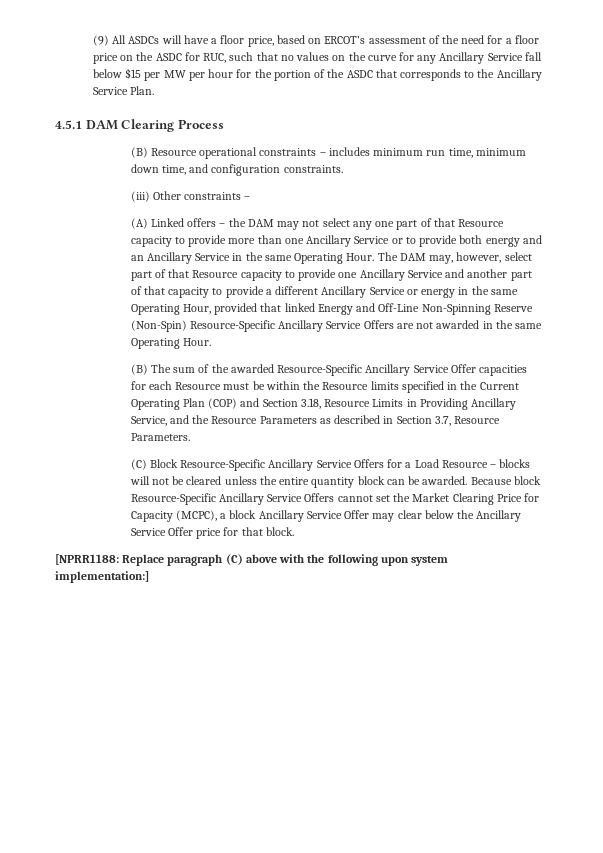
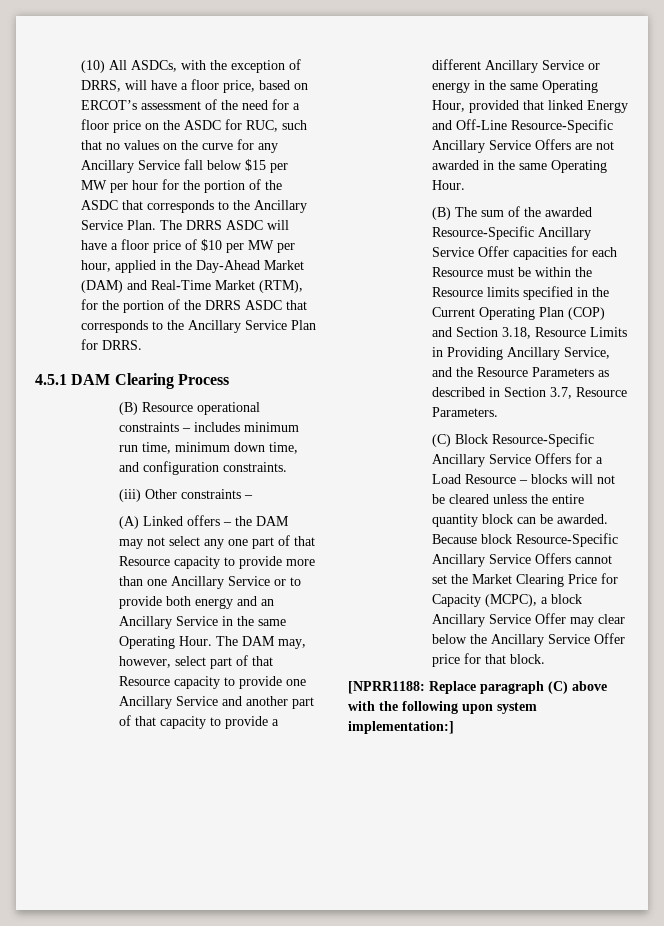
- (9) All ASDCs will have a floor price, based on ERCOT’s assessment of the need for a floor price on the ASDC for RUC, such that no values on the curve for any Ancillary Service fall below $15 per MW per hour for the portion of the ASDC that corresponds to the Ancillary Service Plan.
+ (10) All ASDCs, with the exception of DRRS, will have a floor price, based on ERCOT’s assessment of the need for a floor price on the ASDC for RUC, such that no values on the curve for any Ancillary Service fall below $15 per MW per hour for the portion of the ASDC that corresponds to the Ancillary Service Plan. The DRRS ASDC will have a floor price of $10 per MW per hour, applied in the Day-Ahead Market (DAM) and Real-Time Market (RTM), for the portion of the DRRS ASDC that corresponds to the Ancillary Service Plan for DRRS.
- The DAM may, however, select part of that Resource capacity to provide one Ancillary Service and another part of that capacity to provide a different Ancillary Service or energy in the same Operating Hour, provided that linked Energy and Off-Line Non-Spinning Reserve (Non-Spin) Resource-Specific Ancillary Service Offers are not awarded in the same Operating Hour.
+ The DAM may, however, select part of that Resource capacity to provide one Ancillary Service and another part of that capacity to provide a different Ancillary Service or energy in the same Operating Hour, provided that linked Energy and Off-Line Resource-Specific Ancillary Service Offers are not awarded in the same Operating Hour.

